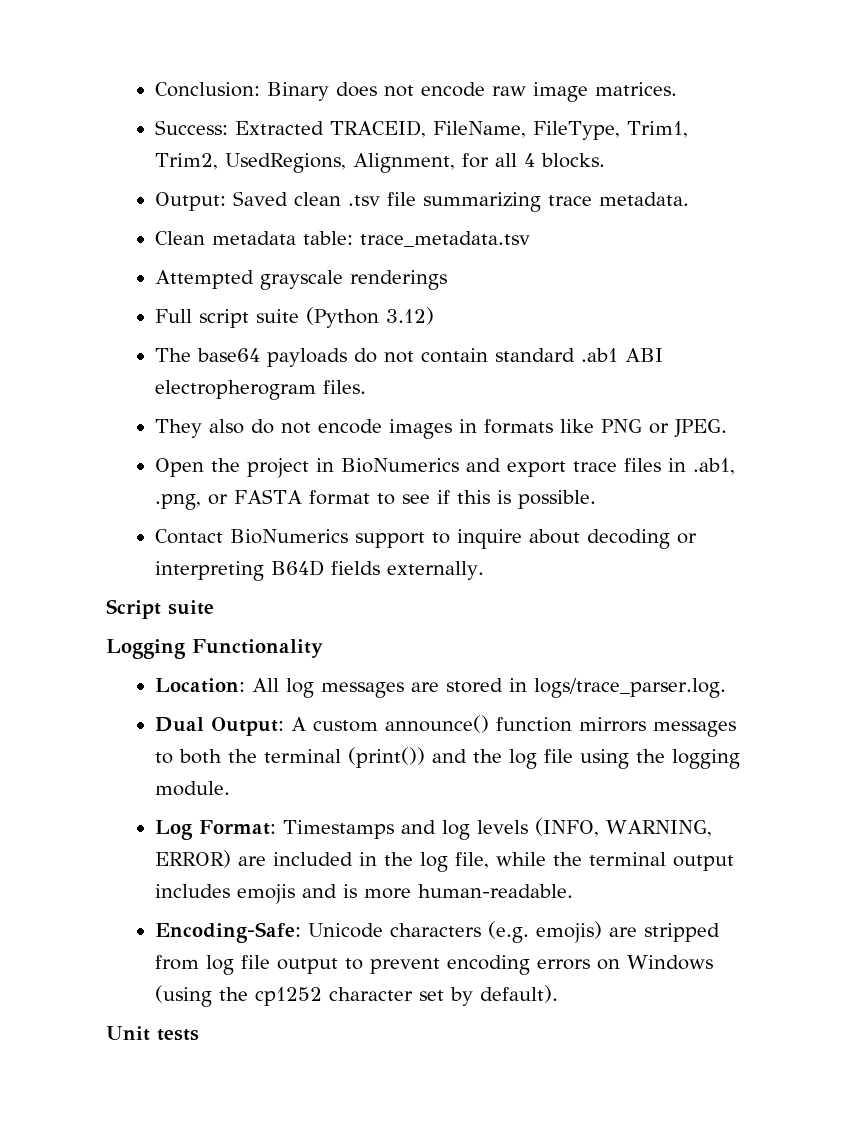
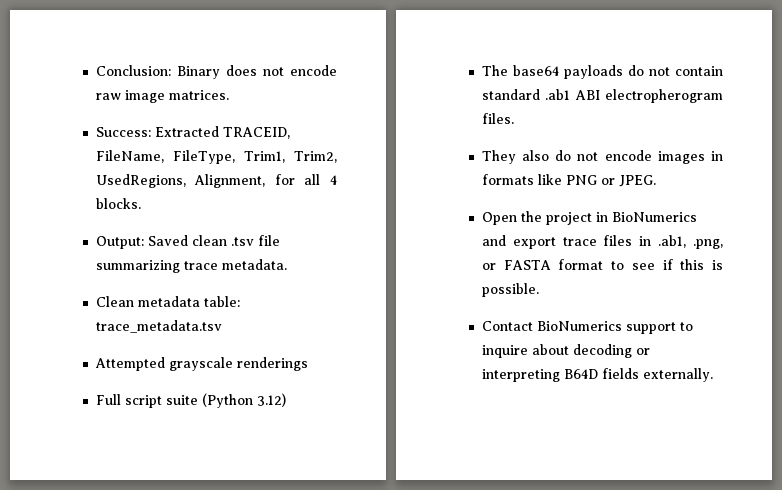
- Script suite
- Logging Functionality
- Location: All log messages are stored in logs/trace_parser.log.
- Dual Output: A custom announce() function mirrors messages to both the terminal (print()) and the log file using the logging module.
- Log Format: Timestamps and log levels (INFO, WARNING, ERROR) are included in the log file, while the terminal output includes emojis and is more human-readable.
- Encoding-Safe: Unicode characters (e.g. emojis) are stripped from log file output to prevent encoding errors on Windows (using the cp1252 character set by default).
- Unit tests

